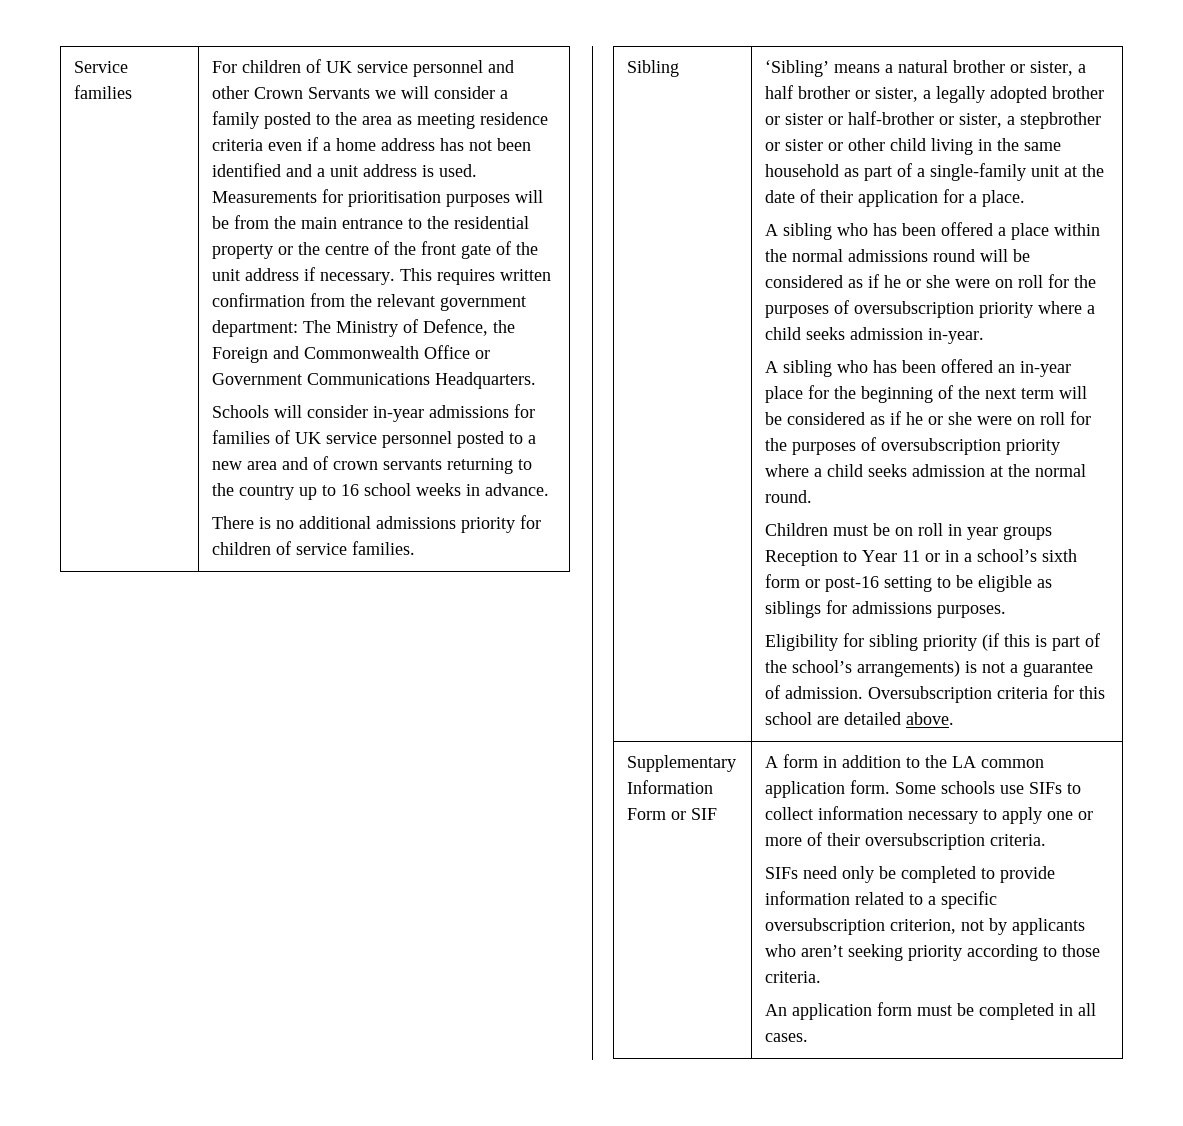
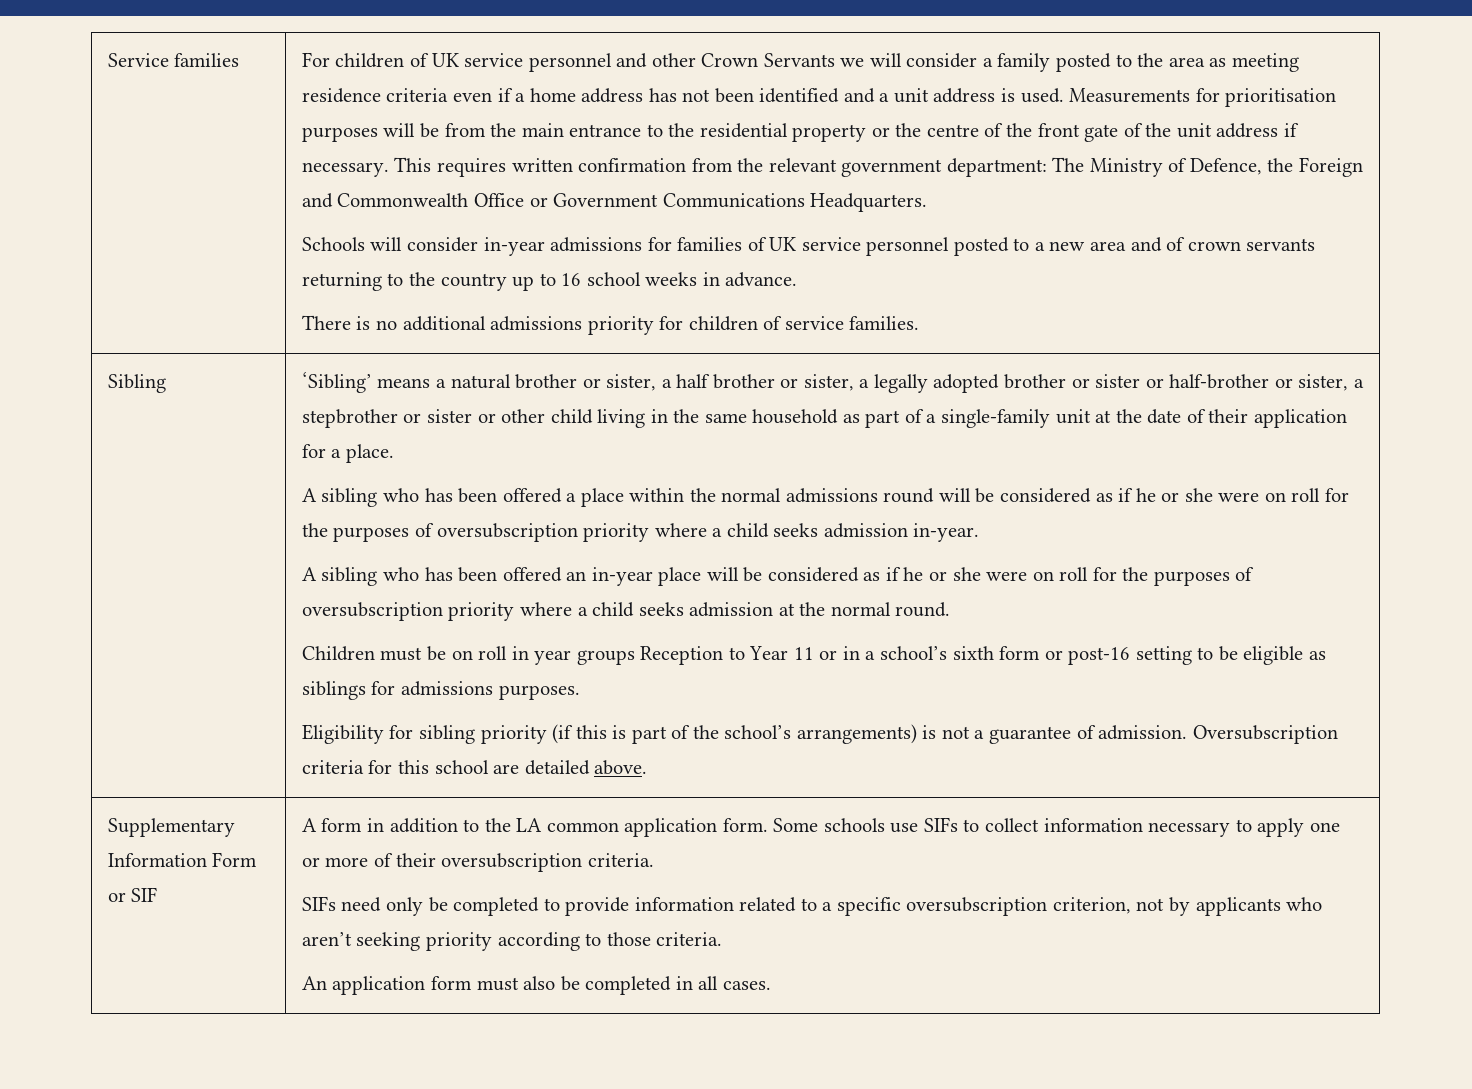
- A sibling who has been offered an in-year place for the beginning of the next term will be considered as if he or she were on roll for the purposes of oversubscription priority where a child seeks admission at the normal round.
+ A sibling who has been offered an in-year place will be considered as if he or she were on roll for the purposes of oversubscription priority where a child seeks admission at the normal round.
- An application form must be completed in all cases.
+ An application form must also be completed in all cases.

